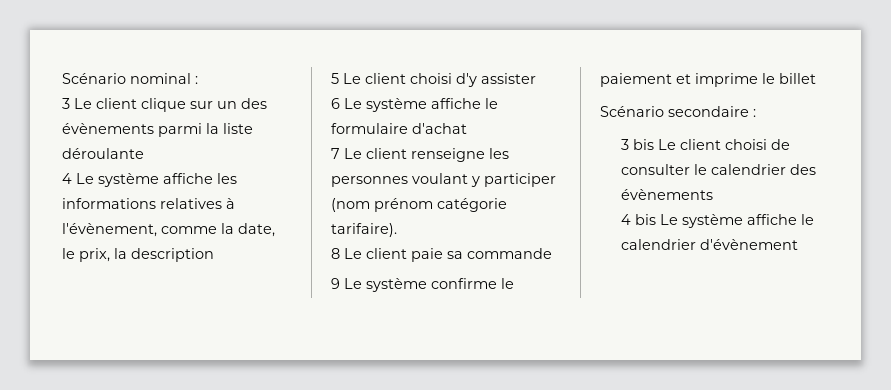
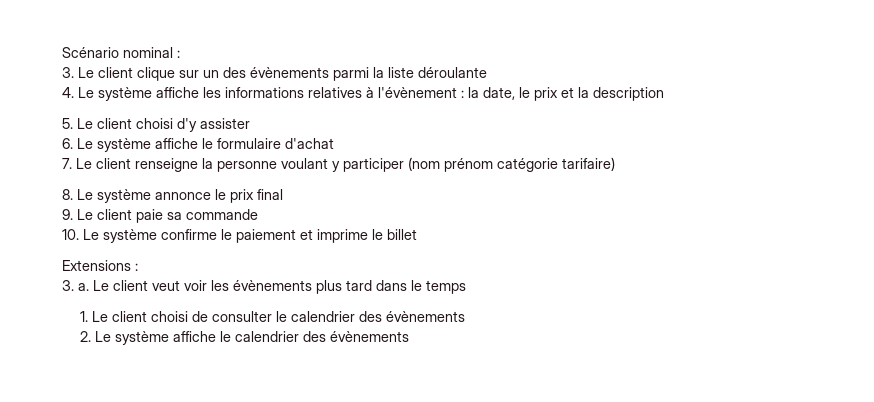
- 3 Le client clique sur un des évènements parmi la liste déroulante
+ 3. Le client clique sur un des évènements parmi la liste déroulante
- 4 Le système affiche les informations relatives à l'évènement, comme la date, le prix, la description
+ 4. Le système affiche les informations relatives à l'évènement : la date, le prix et la description
- 5 Le client choisi d'y assister
+ 5. Le client choisi d'y assister
- 6 Le système affiche le formulaire d'achat
+ 6. Le système affiche le formulaire d'achat
- 7 Le client renseigne les personnes voulant y participer (nom prénom catégorie tarifaire).
- 8 Le client paie sa commande
+ 7. Le client renseigne la personne voulant y participer (nom prénom catégorie tarifaire)
+ 8. Le système annonce le prix final
+ 9. Le client paie sa commande
- 9 Le système confirme le paiement et imprime le billet
+ 10. Le système confirme le paiement et imprime le billet
- Scénario secondaire :
- 3 bis Le client choisi de consulter le calendrier des évènements
+ Extensions :
+ 3. a. Le client veut voir les évènements plus tard dans le temps
+ 1. Le client choisi de consulter le calendrier des évènements
- 4 bis Le système affiche le calendrier d'évènement
+ 2. Le système affiche le calendrier des évènements

